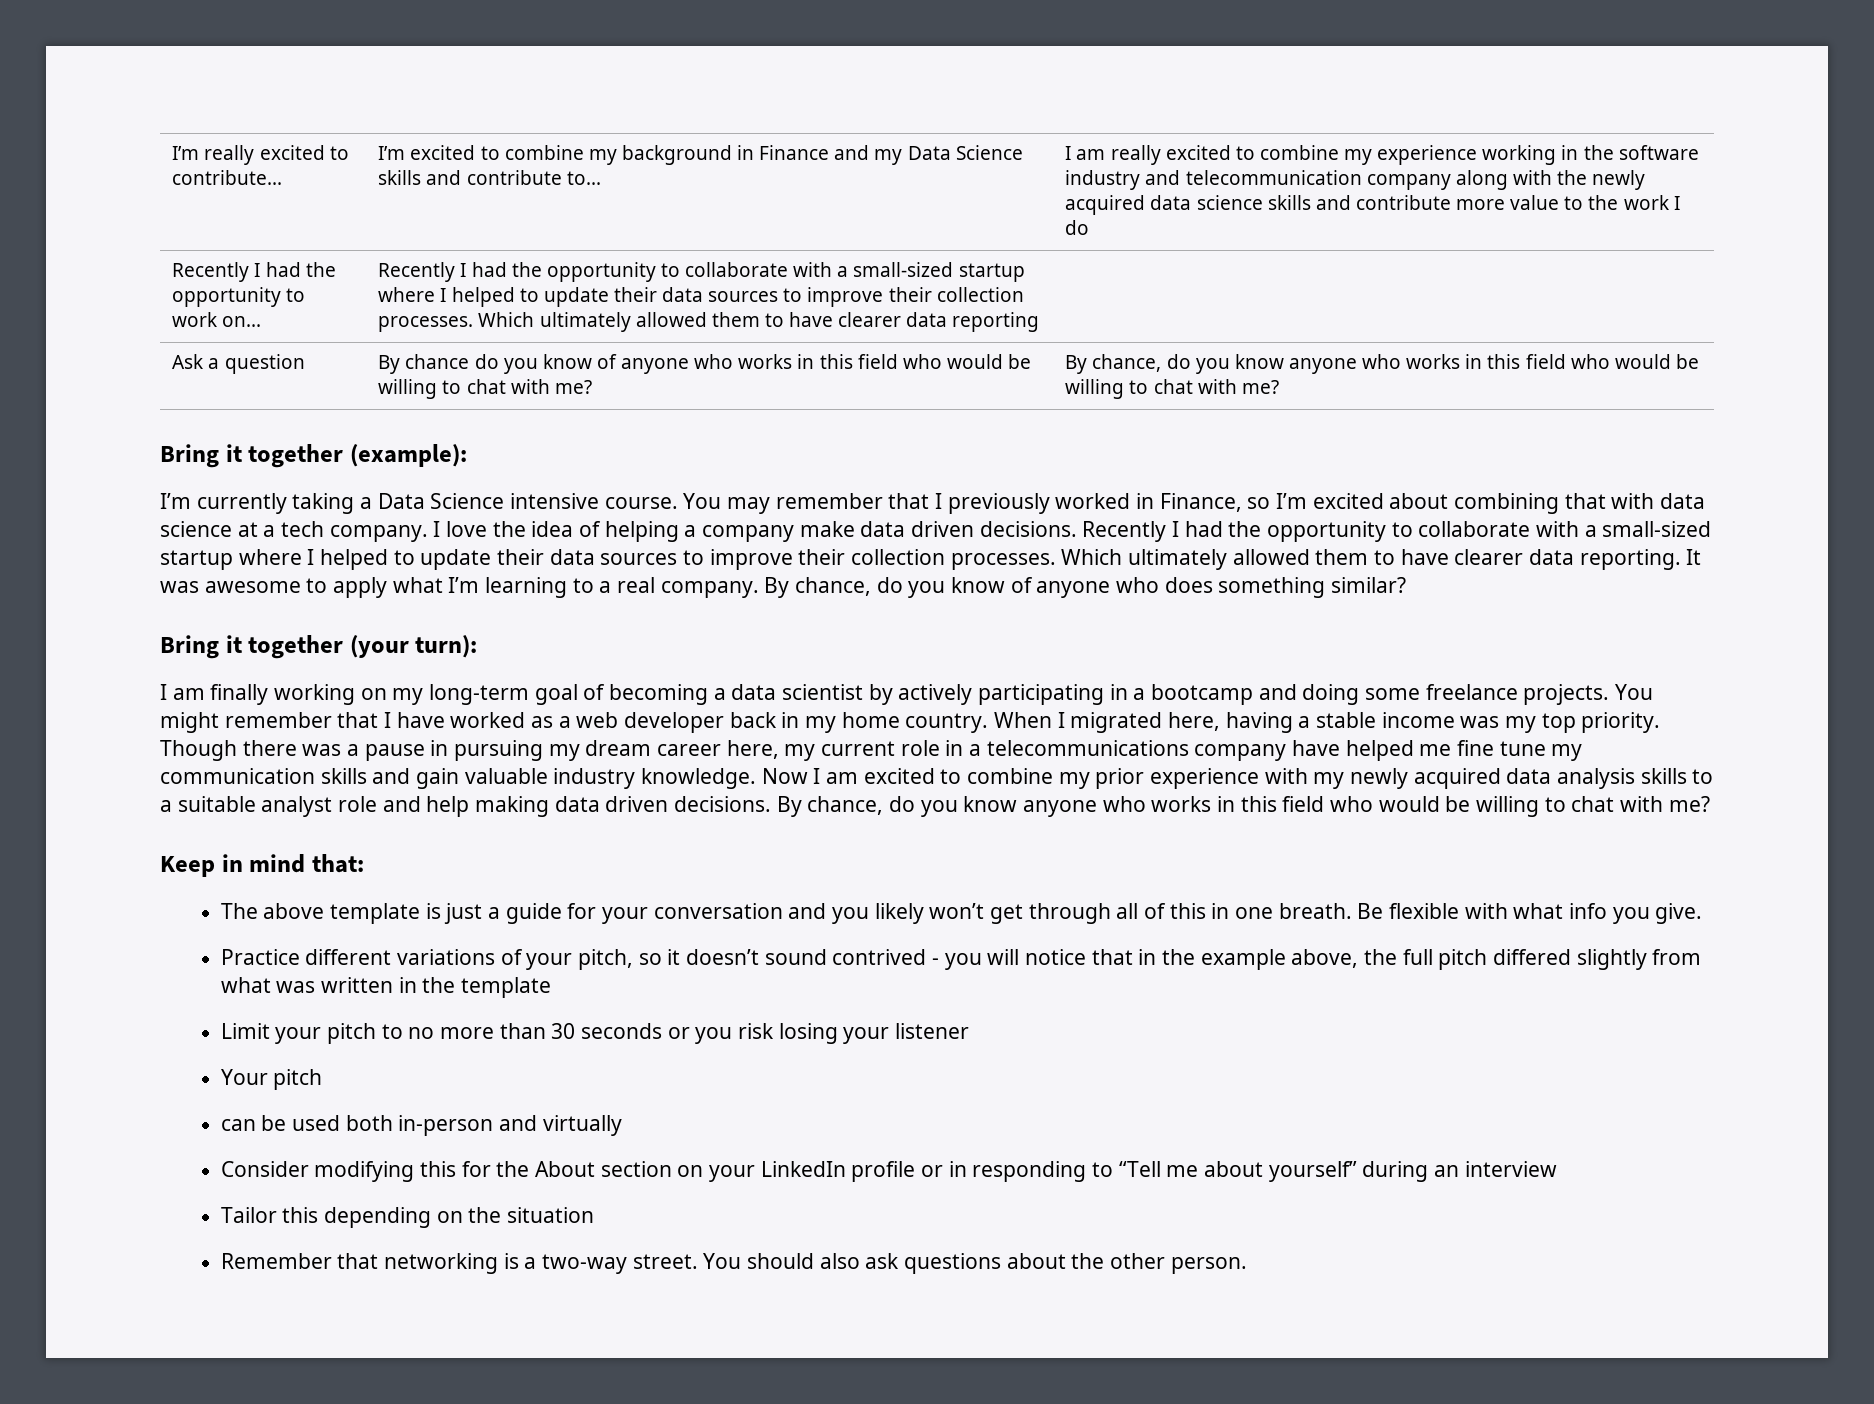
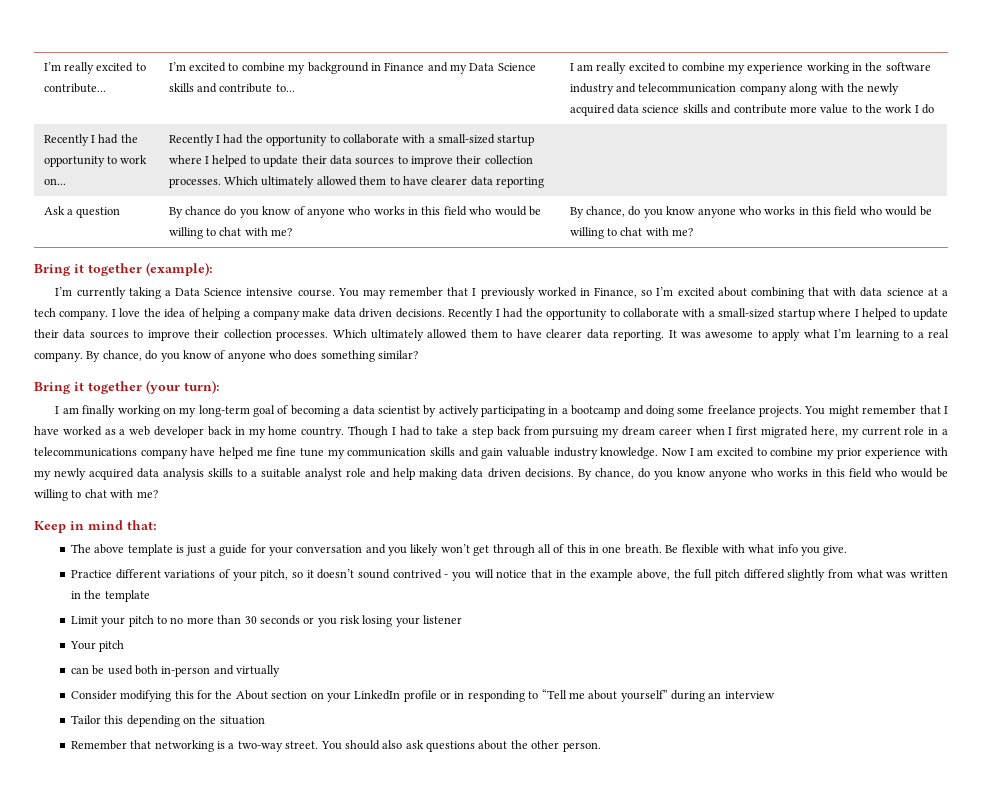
- When I migrated here, having a stable income was my top priority. Though there was a pause in pursuing my dream career here, my current role in a telecommunications company have helped me fine tune my communication skills and gain valuable industry knowledge.
+ Though I had to take a step back from pursuing my dream career when I first migrated here, my current role in a telecommunications company have helped me fine tune my communication skills and gain valuable industry knowledge.

